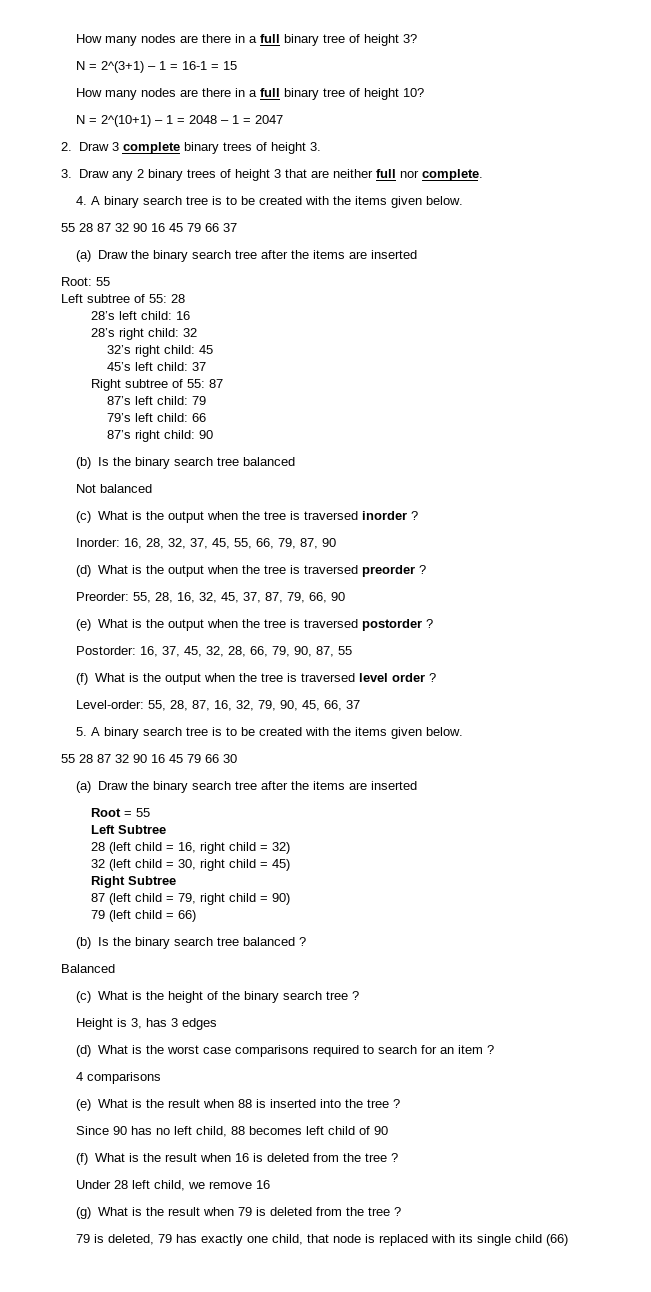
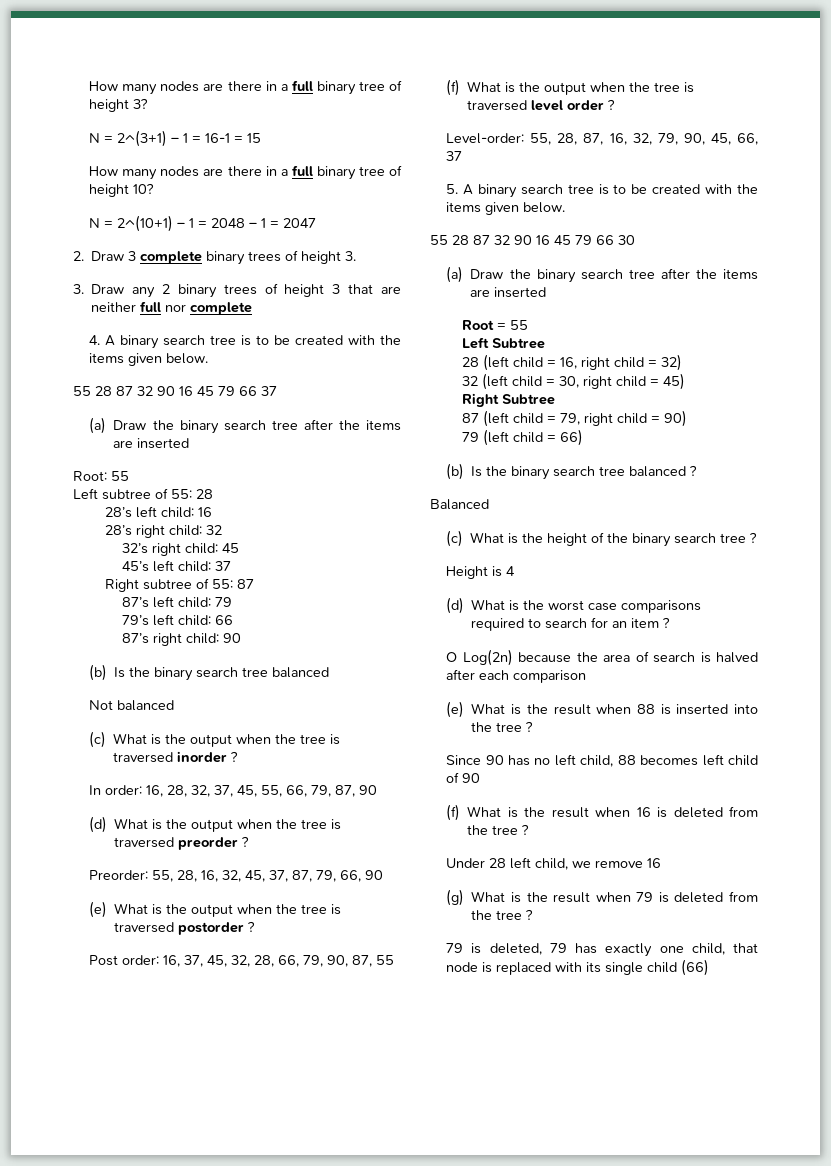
- 3. Draw any 2 binary trees of height 3 that are neither full nor complete.
+ 3. Draw any 2 binary trees of height 3 that are neither full nor complete
- Inorder: 16, 28, 32, 37, 45, 55, 66, 79, 87, 90
+ In order: 16, 28, 32, 37, 45, 55, 66, 79, 87, 90
- Postorder: 16, 37, 45, 32, 28, 66, 79, 90, 87, 55
+ Post order: 16, 37, 45, 32, 28, 66, 79, 90, 87, 55
- Height is 3, has 3 edges
+ Height is 4
- 4 comparisons
+ O Log(2n) because the area of search is halved after each comparison

